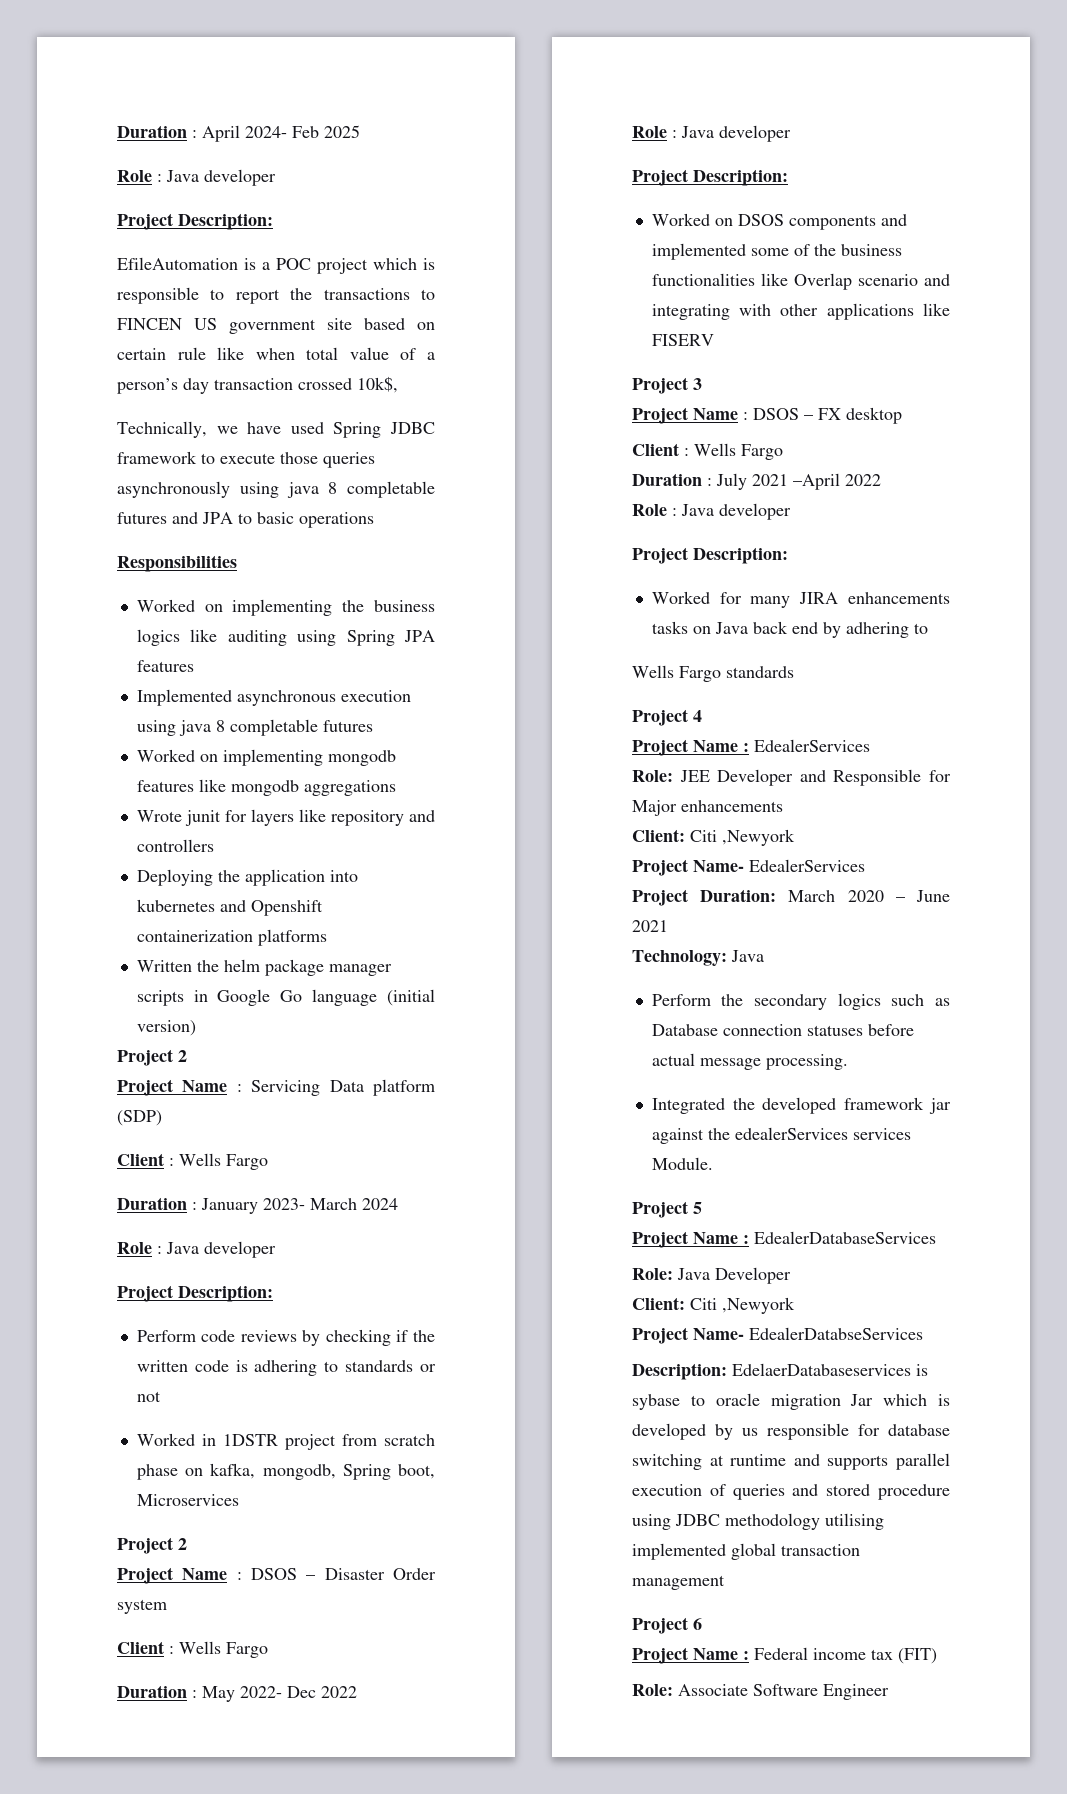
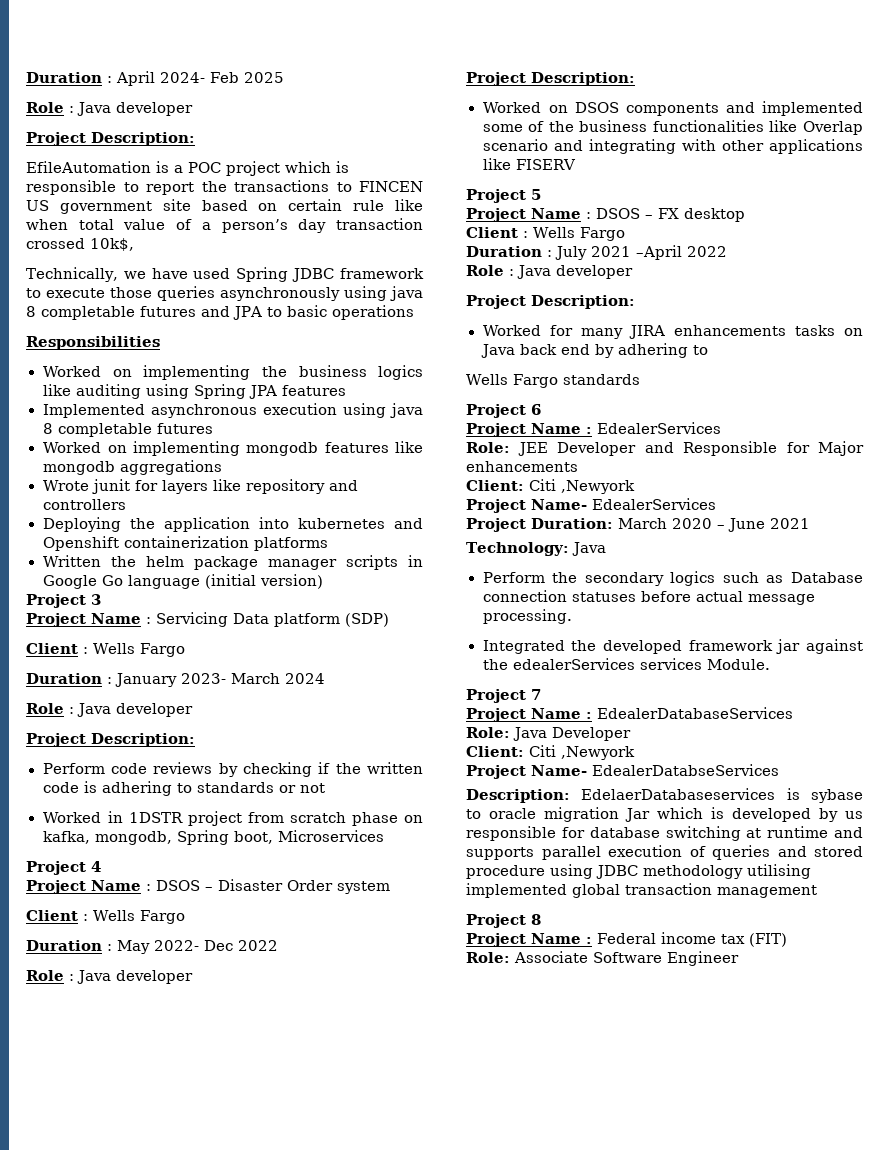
  Written the helm package manager scripts in Google Go language (initial version)
- Project 2
+ Project 3
  Worked in 1DSTR project from scratch phase on kafka, mongodb, Spring boot, Microservices
- Project 2
+ Project 4
- Project 3
+ Project 5
- Project 4
+ Project 6
- Project 5
+ Project 7
- Project 6
+ Project 8

